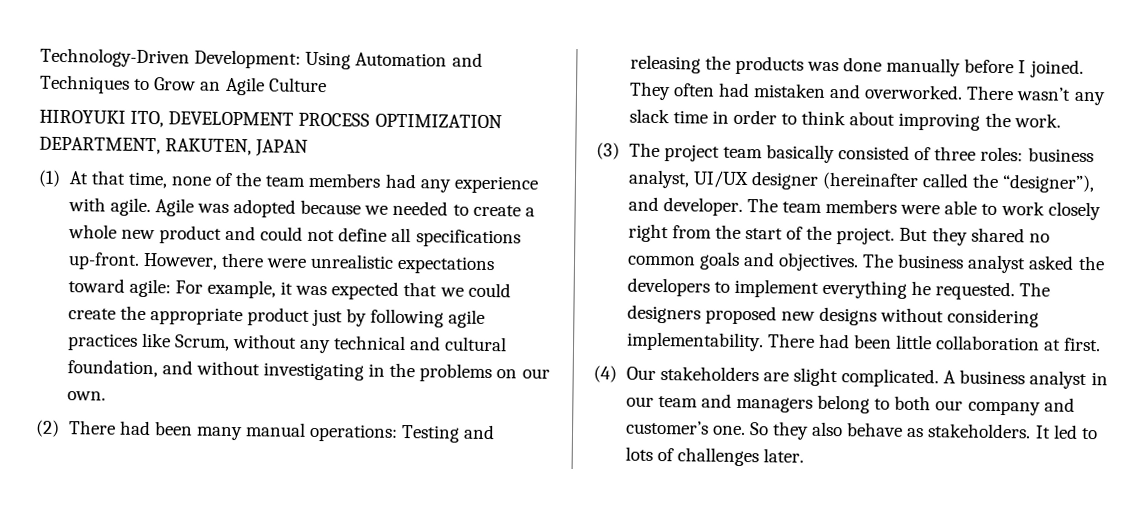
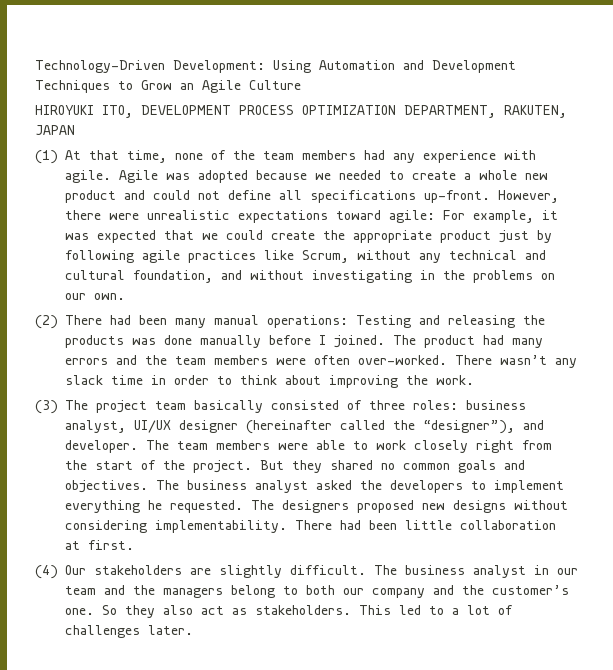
- Technology-Driven Development: Using Automation and Techniques to Grow an Agile Culture
+ Technology-Driven Development: Using Automation and Development Techniques to Grow an Agile Culture
- They often had mistaken and overworked.
+ The product had many errors and the team members were often over-worked.
- (4) Our stakeholders are slight complicated. A business analyst in our team and managers belong to both our company and customer’s one.
+ (4) Our stakeholders are slightly difficult. The business analyst in our team and the managers belong to both our company and the customer’s one.
- So they also behave as stakeholders.
+ So they also act as stakeholders.
- It led to lots of challenges later.
+ This led to a lot of challenges later.

